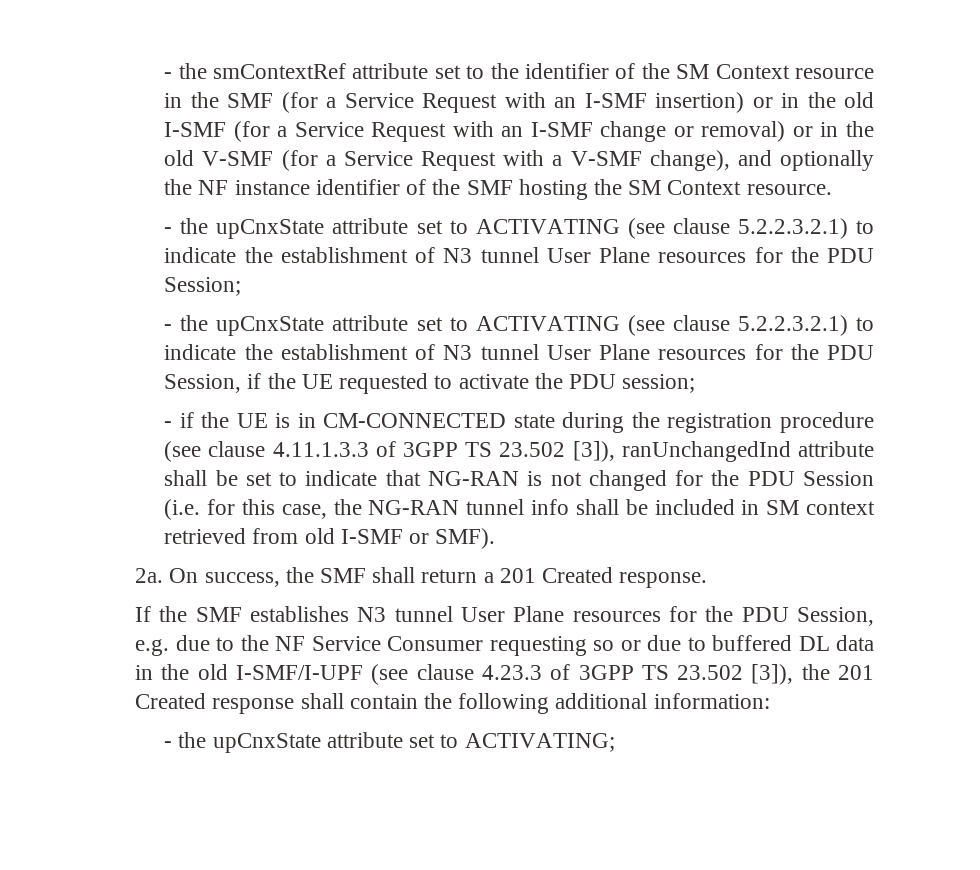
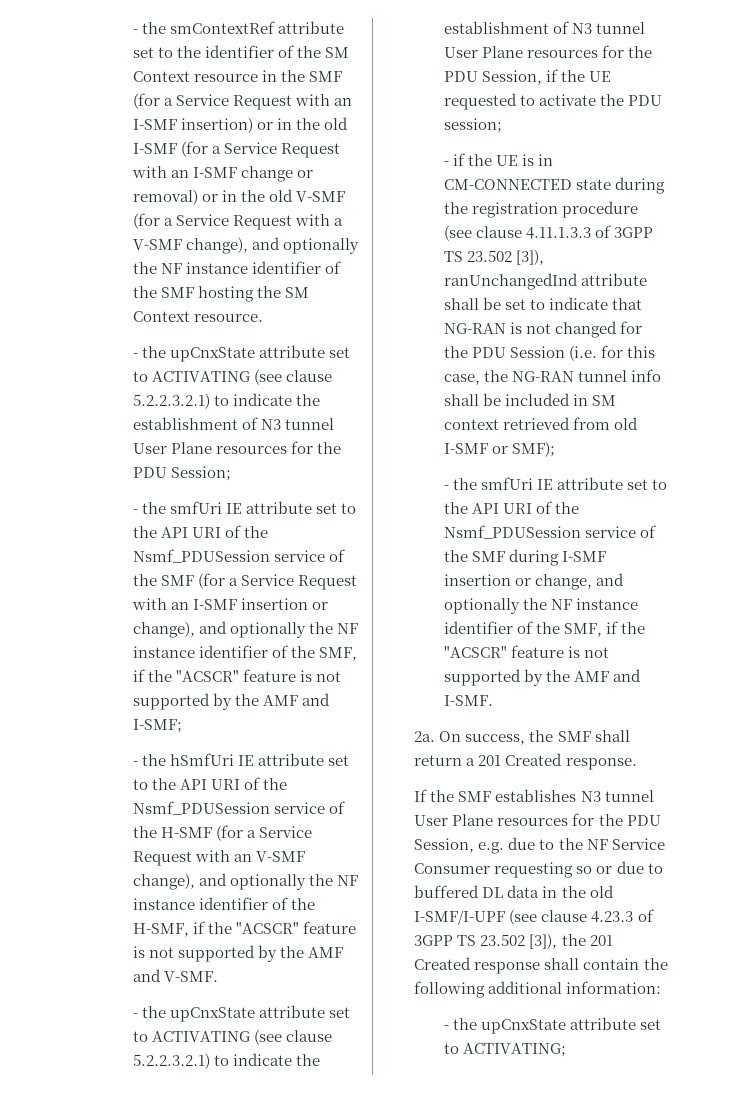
+ - the smfUri IE attribute set to the API URI of the Nsmf_PDUSession service of the SMF (for a Service Request with an I-SMF insertion or change), and optionally the NF instance identifier of the SMF, if the "ACSCR" feature is not supported by the AMF and I-SMF;
+ - the hSmfUri IE attribute set to the API URI of the Nsmf_PDUSession service of the H-SMF (for a Service Request with an V-SMF change), and optionally the NF instance identifier of the H-SMF, if the "ACSCR" feature is not supported by the AMF and V-SMF.
- - if the UE is in CM-CONNECTED state during the registration procedure (see clause 4.11.1.3.3 of 3GPP TS 23.502 [3]), ranUnchangedInd attribute shall be set to indicate that NG-RAN is not changed for the PDU Session (i.e. for this case, the NG-RAN tunnel info shall be included in SM context retrieved from old I-SMF or SMF).
+ - if the UE is in CM-CONNECTED state during the registration procedure (see clause 4.11.1.3.3 of 3GPP TS 23.502 [3]), ranUnchangedInd attribute shall be set to indicate that NG-RAN is not changed for the PDU Session (i.e. for this case, the NG-RAN tunnel info shall be included in SM context retrieved from old I-SMF or SMF);
+ - the smfUri IE attribute set to the API URI of the Nsmf_PDUSession service of the SMF during I-SMF insertion or change, and optionally the NF instance identifier of the SMF, if the "ACSCR" feature is not supported by the AMF and I-SMF.

